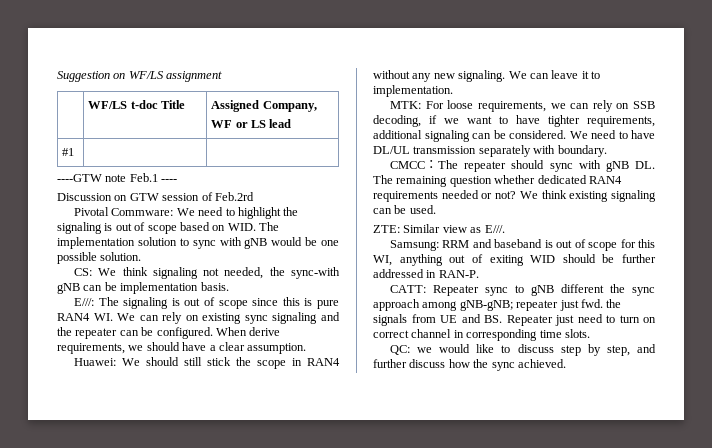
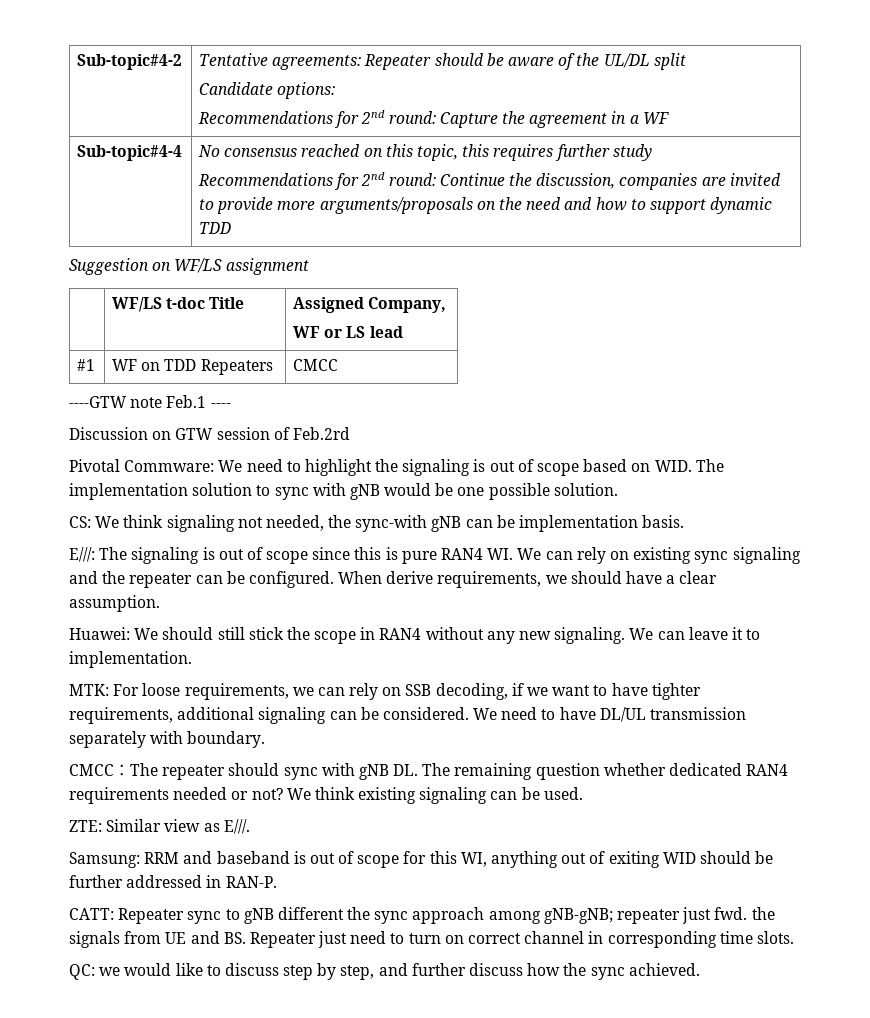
+ Sub-topic#4-2 | Tentative agreements: Repeater should be aware of the UL/DL split
+ Candidate options:
+ Recommendations for 2nd round: Capture the agreement in a WF
+ Sub-topic#4-4 | No consensus reached on this topic, this requires further study
+ Recommendations for 2nd round: Continue the discussion, companies are invited to provide more arguments/proposals on the need and how to support dynamic TDD
- #1 | |
+ #1 | WF on TDD Repeaters | CMCC

